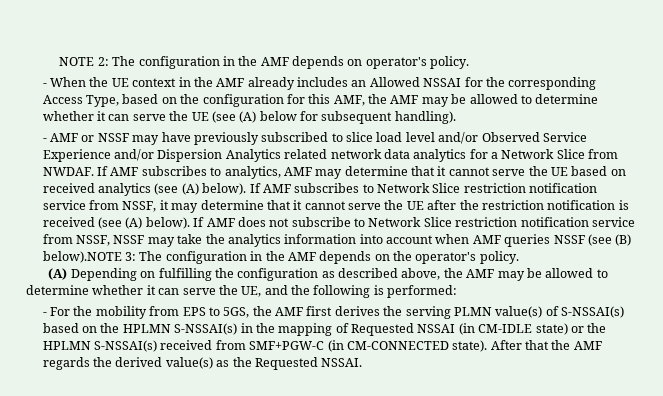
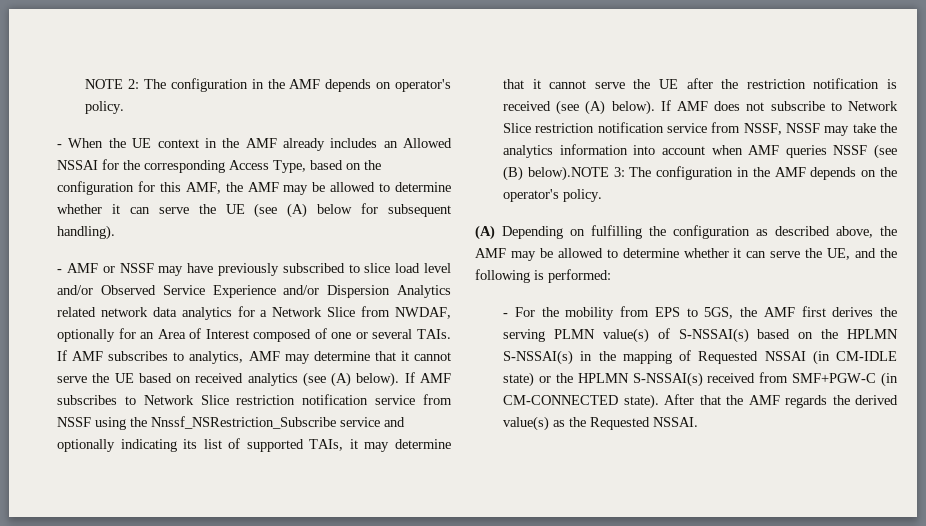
- - AMF or NSSF may have previously subscribed to slice load level and/or Observed Service Experience and/or Dispersion Analytics related network data analytics for a Network Slice from NWDAF.
+ - AMF or NSSF may have previously subscribed to slice load level and/or Observed Service Experience and/or Dispersion Analytics related network data analytics for a Network Slice from NWDAF, optionally for an Area of Interest composed of one or several TAIs.
- If AMF subscribes to Network Slice restriction notification service from NSSF, it may determine that it cannot serve the UE after the restriction notification is received (see (A) below).
+ If AMF subscribes to Network Slice restriction notification service from NSSF using the Nnssf_NSRestriction_Subscribe service and optionally indicating its list of supported TAIs, it may determine that it cannot serve the UE after the restriction notification is received (see (A) below).

